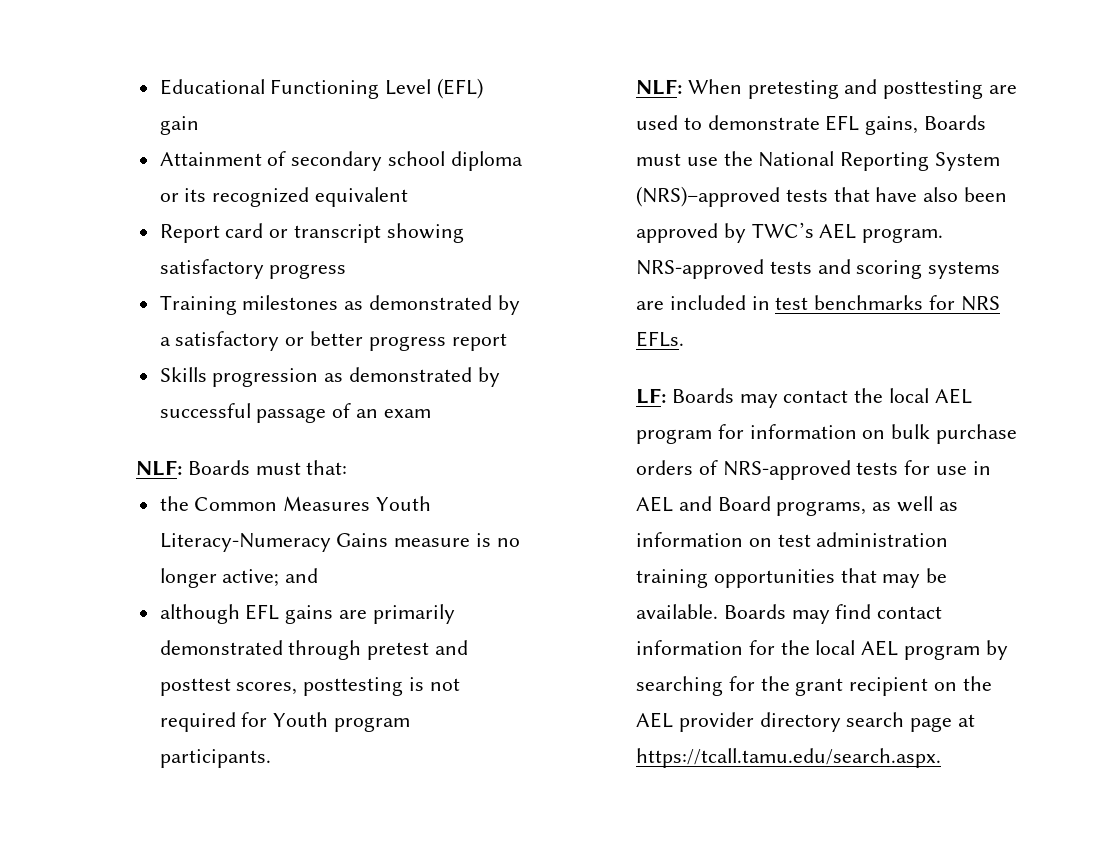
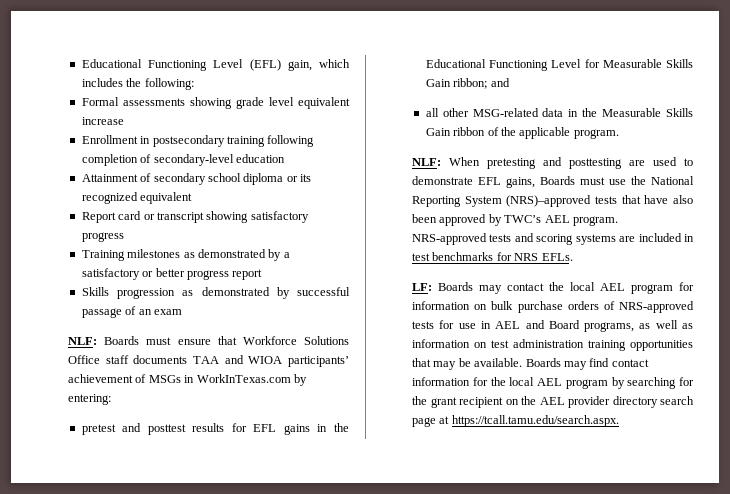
- Educational Functioning Level (EFL) gain
+ Educational Functioning Level (EFL) gain, which includes the following:
+ Formal assessments showing grade level equivalent increase
+ Enrollment in postsecondary training following completion of secondary-level education
- NLF: Boards must that:
- the Common Measures Youth Literacy-Numeracy Gains measure is no longer active; and
- although EFL gains are primarily demonstrated through pretest and posttest scores, posttesting is not required for Youth program participants.
+ NLF: Boards must ensure that Workforce Solutions Office staff documents TAA and WIOA participants’ achievement of MSGs in WorkInTexas.com by entering:
+ pretest and posttest results for EFL gains in the Educational Functioning Level for Measurable Skills Gain ribbon; and
+ all other MSG-related data in the Measurable Skills Gain ribbon of the applicable program.

